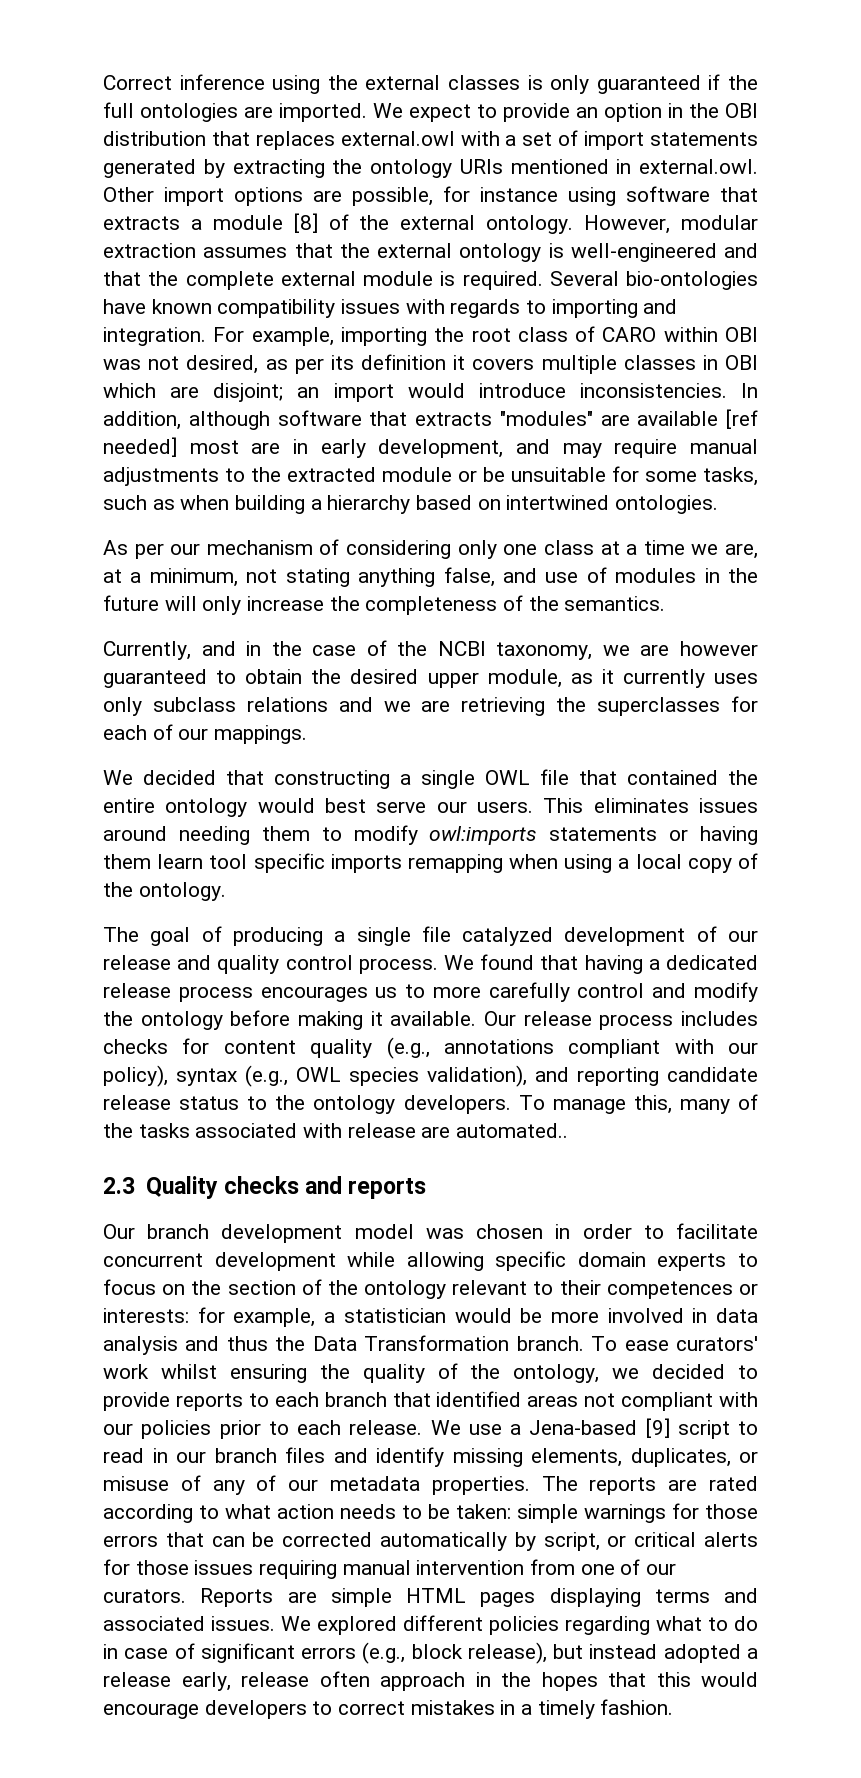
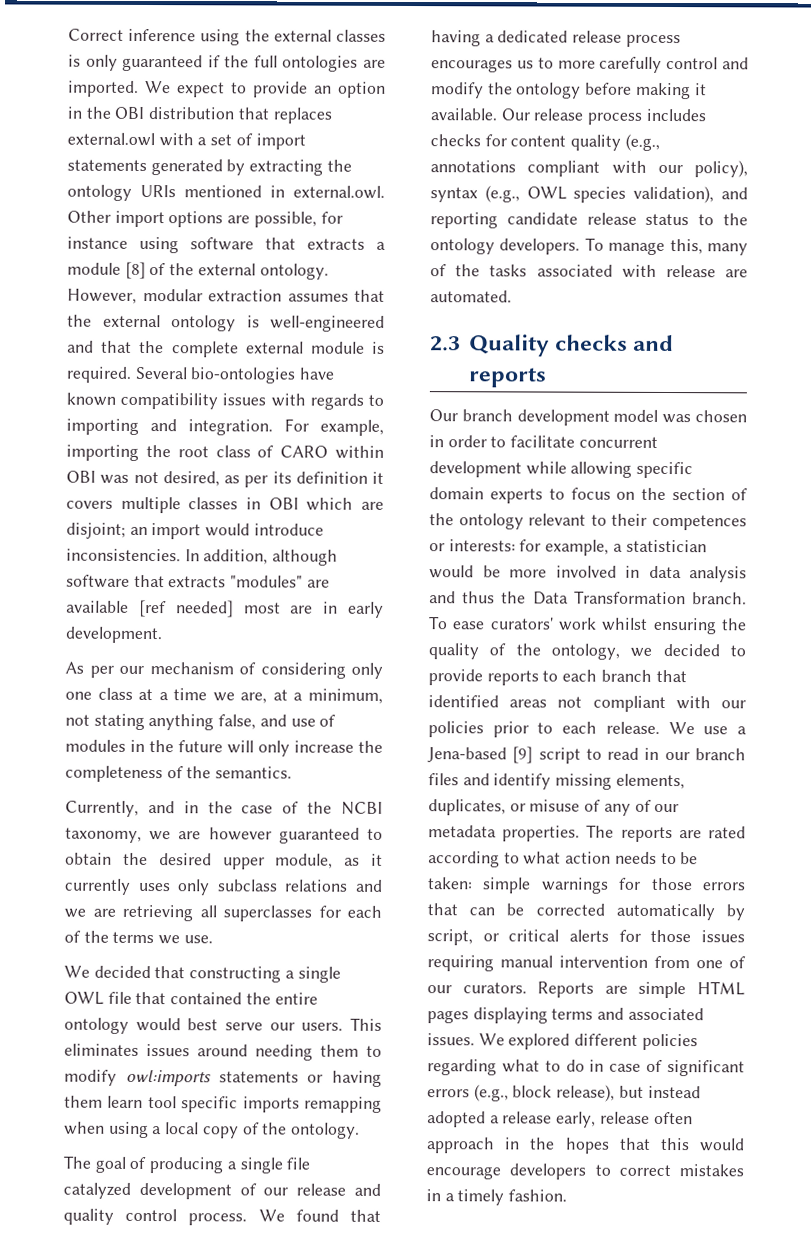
- In addition, although software that extracts "modules" are available [ref needed] most are in early development, and may require manual adjustments to the extracted module or be unsuitable for some tasks, such as when building a hierarchy based on intertwined ontologies.
+ In addition, although software that extracts "modules" are available [ref needed] most are in early development.
- Currently, and in the case of the NCBI taxonomy, we are however guaranteed to obtain the desired upper module, as it currently uses only subclass relations and we are retrieving the superclasses for each of our mappings.
+ Currently, and in the case of the NCBI taxonomy, we are however guaranteed to obtain the desired upper module, as it currently uses only subclass relations and we are retrieving all superclasses for each of the terms we use.
- To manage this, many of the tasks associated with release are automated..
+ To manage this, many of the tasks associated with release are automated.

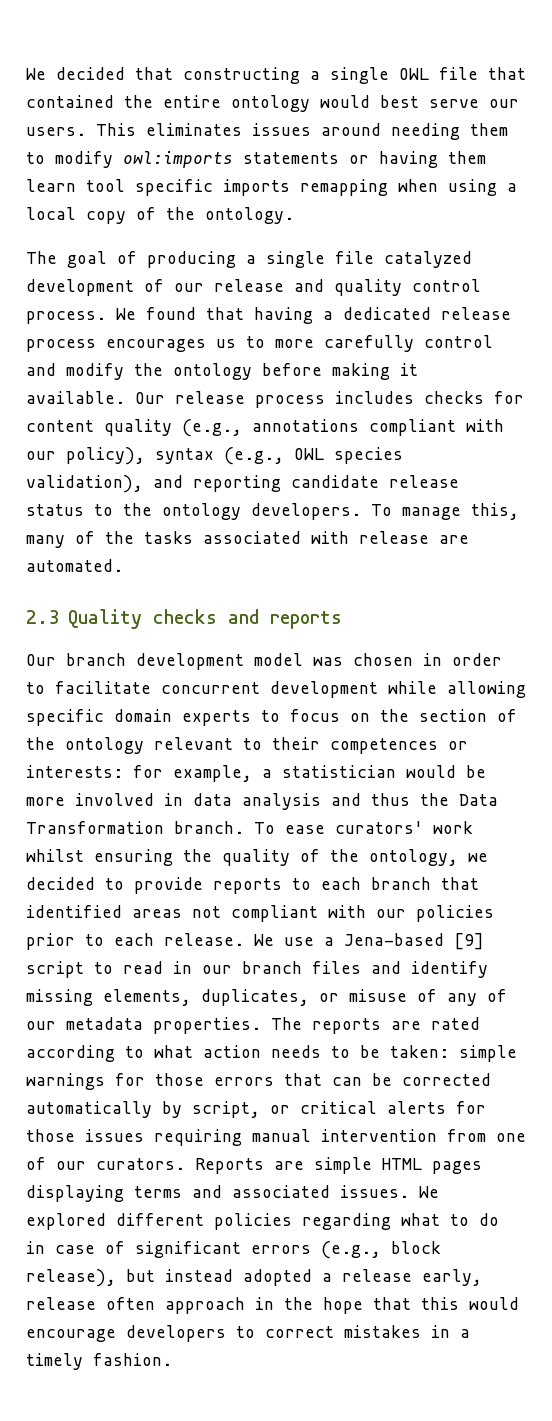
- Correct inference using the external classes is only guaranteed if the full ontologies are imported. We expect to provide an option in the OBI distribution that replaces external.owl with a set of import statements generated by extracting the ontology URIs mentioned in external.owl. Other import options are possible, for instance using software that extracts a module [8] of the external ontology. However, modular extraction assumes that the external ontology is well-engineered and that the complete external module is required. Several bio-ontologies have known compatibility issues with regards to importing and integration. For example, importing the root class of CARO within OBI was not desired, as per its definition it covers multiple classes in OBI which are disjoint; an import would introduce inconsistencies. In addition, although software that extracts "modules" are available [ref needed] most are in early development.
- As per our mechanism of considering only one class at a time we are, at a minimum, not stating anything false, and use of modules in the future will only increase the completeness of the semantics.
- Currently, and in the case of the NCBI taxonomy, we are however guaranteed to obtain the desired upper module, as it currently uses only subclass relations and we are retrieving all superclasses for each of the terms we use.
- We explored different policies regarding what to do in case of significant errors (e.g., block release), but instead adopted a release early, release often approach in the hopes that this would encourage developers to correct mistakes in a timely fashion.
+ We explored different policies regarding what to do in case of significant errors (e.g., block release), but instead adopted a release early, release often approach in the hope that this would encourage developers to correct mistakes in a timely fashion.

